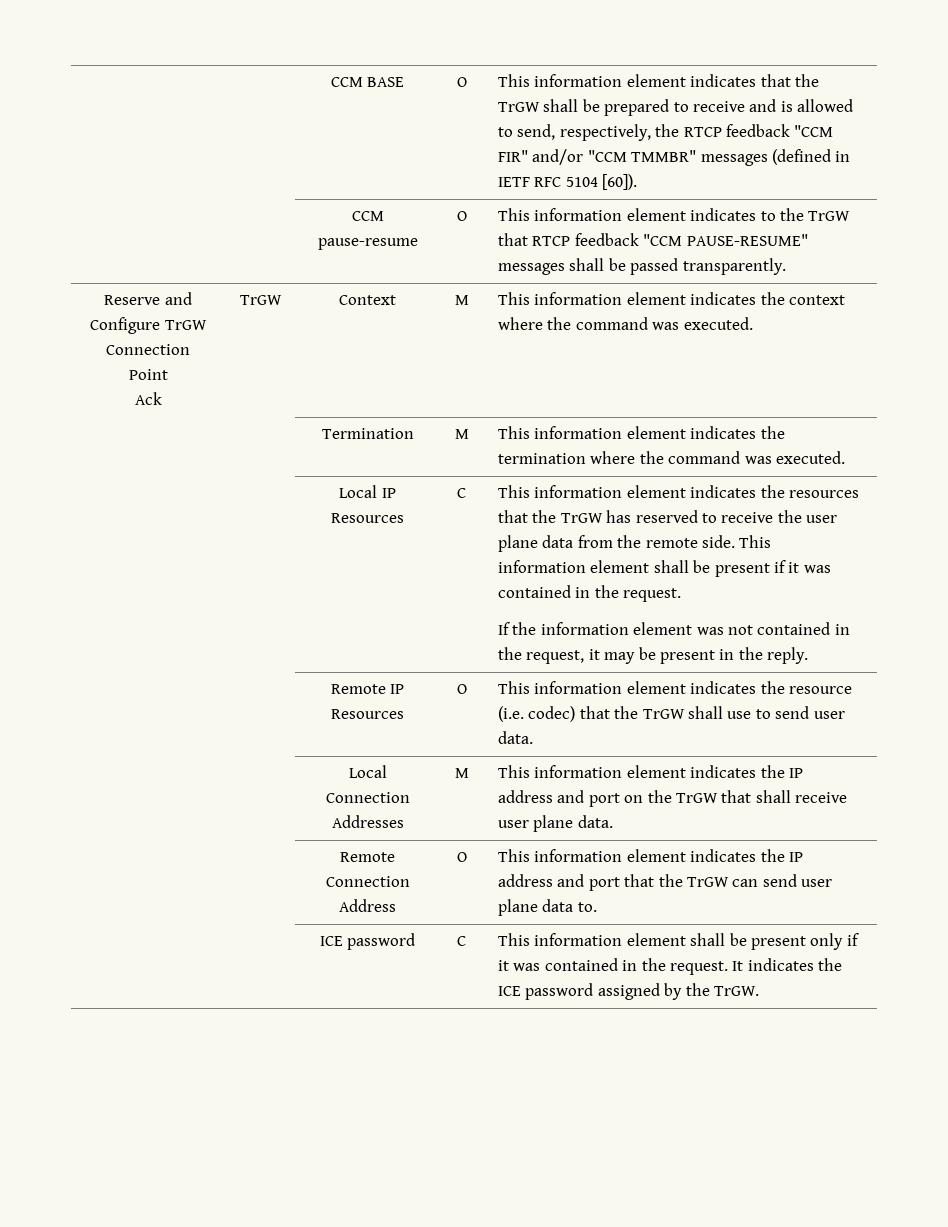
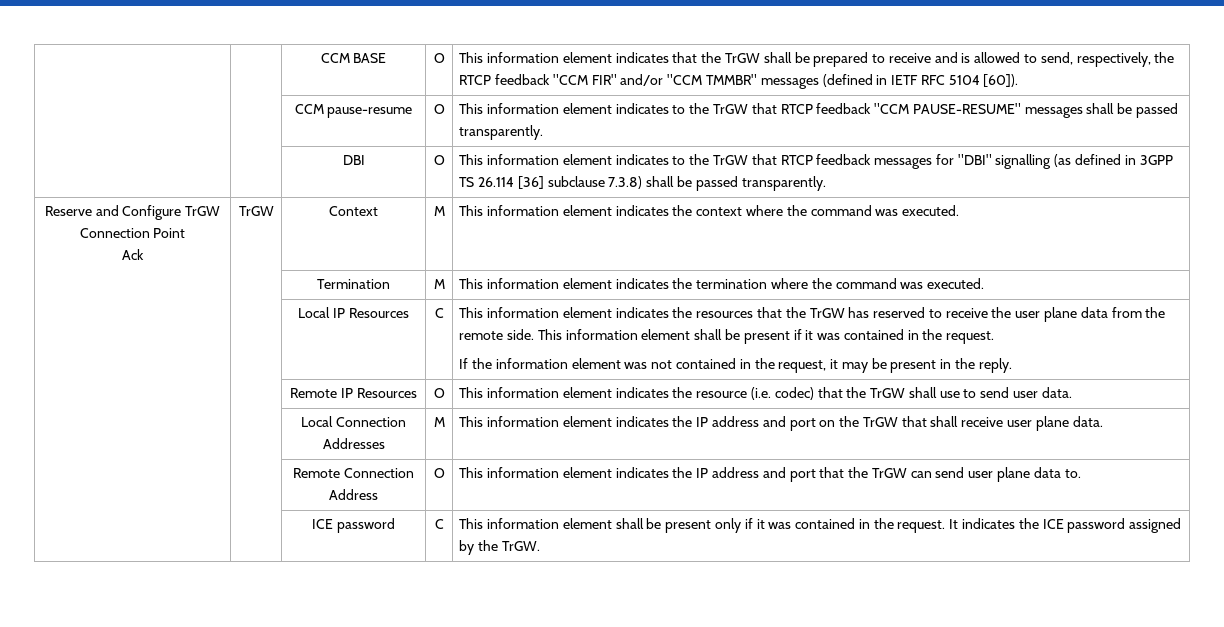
+ | | DBI | O | This information element indicates to the TrGW that RTCP feedback messages for "DBI" signalling (as defined in 3GPP TS 26.114 [36] subclause 7.3.8) shall be passed transparently.

